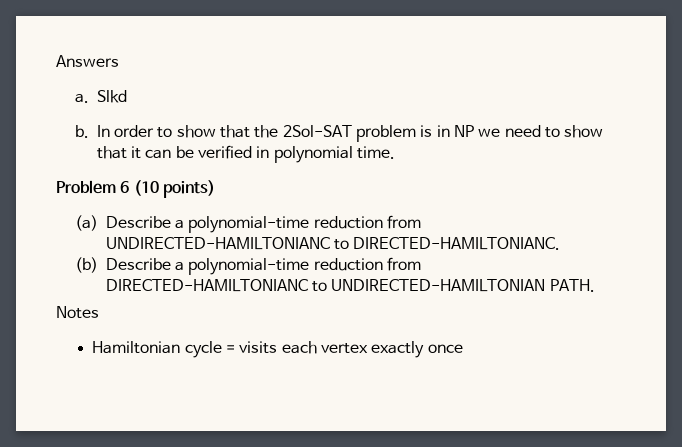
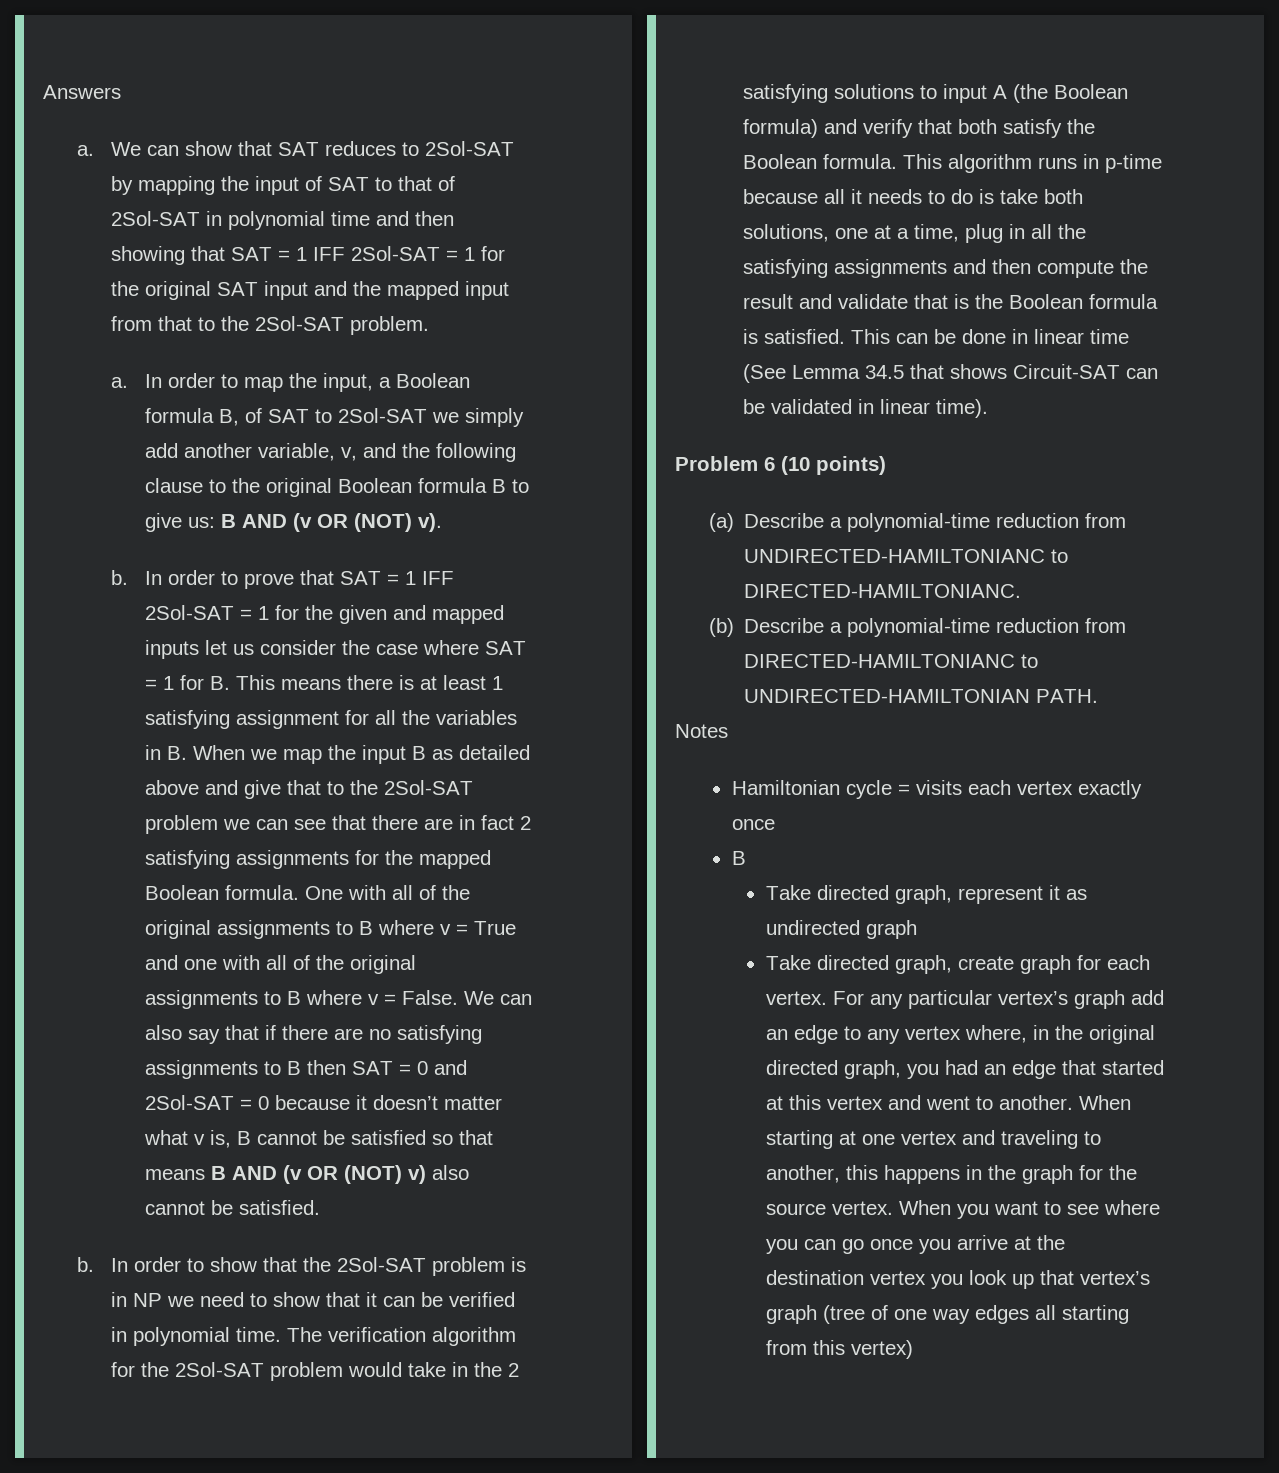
- Slkd
+ We can show that SAT reduces to 2Sol-SAT by mapping the input of SAT to that of 2Sol-SAT in polynomial time and then showing that SAT = 1 IFF 2Sol-SAT = 1 for the original SAT input and the mapped input from that to the 2Sol-SAT problem.
+ a. In order to map the input, a Boolean formula B, of SAT to 2Sol-SAT we simply add another variable, v, and the following clause to the original Boolean formula B to give us: B AND (v OR (NOT) v).
+ b. In order to prove that SAT = 1 IFF 2Sol-SAT = 1 for the given and mapped inputs let us consider the case where SAT = 1 for B. This means there is at least 1 satisfying assignment for all the variables in B. When we map the input B as detailed above and give that to the 2Sol-SAT problem we can see that there are in fact 2 satisfying assignments for the mapped Boolean formula. One with all of the original assignments to B where v = True and one with all of the original assignments to B where v = False. We can also say that if there are no satisfying assignments to B then SAT = 0 and 2Sol-SAT = 0 because it doesn’t matter what v is, B cannot be satisfied so that means B AND (v OR (NOT) v) also cannot be satisfied.
+ The verification algorithm for the 2Sol-SAT problem would take in the 2 satisfying solutions to input A (the Boolean formula) and verify that both satisfy the Boolean formula. This algorithm runs in p-time because all it needs to do is take both solutions, one at a time, plug in all the satisfying assignments and then compute the result and validate that is the Boolean formula is satisfied. This can be done in linear time (See Lemma 34.5 that shows Circuit-SAT can be validated in linear time).
  Hamiltonian cycle = visits each vertex exactly once
+ B
+ Take directed graph, represent it as undirected graph
+ Take directed graph, create graph for each vertex. For any particular vertex’s graph add an edge to any vertex where, in the original directed graph, you had an edge that started at this vertex and went to another. When starting at one vertex and traveling to another, this happens in the graph for the source vertex. When you want to see where you can go once you arrive at the destination vertex you look up that vertex’s graph (tree of one way edges all starting from this vertex)

